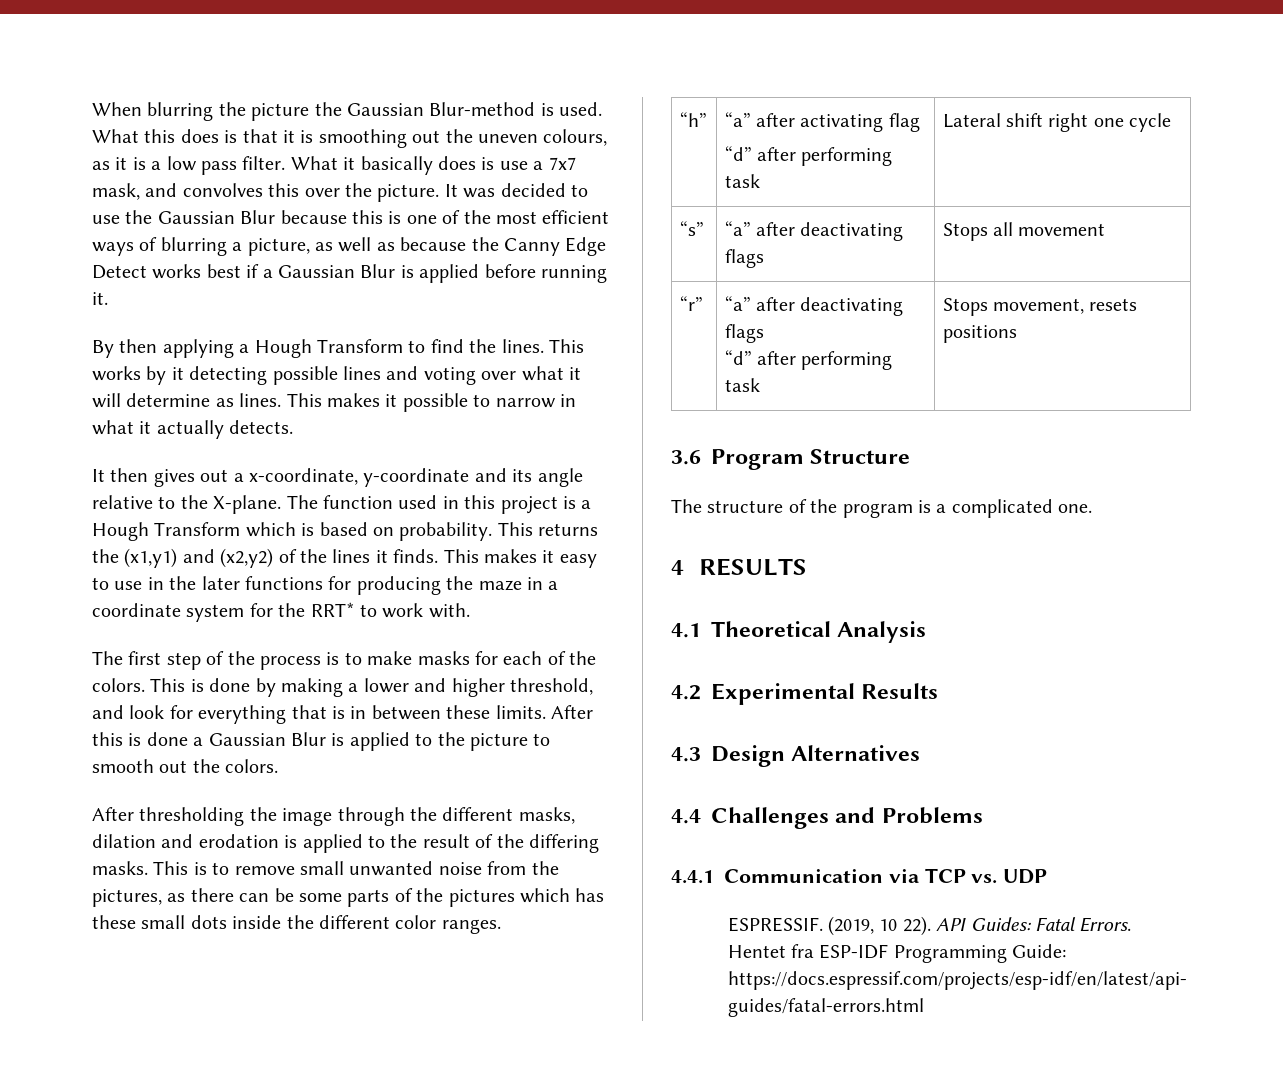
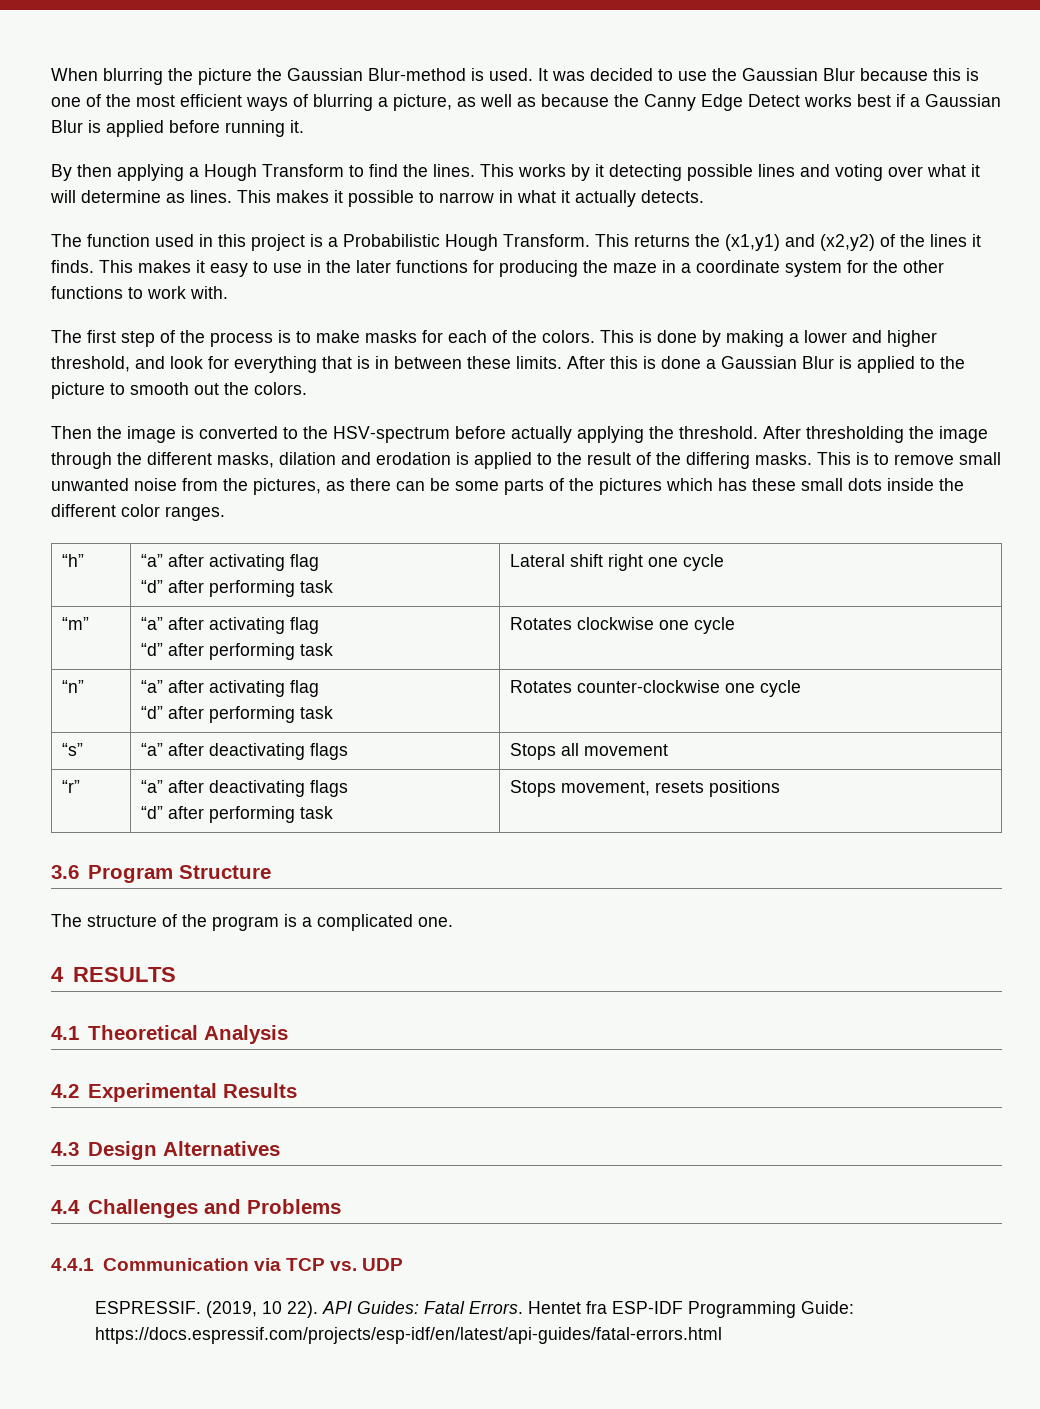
- What this does is that it is smoothing out the uneven colours, as it is a low pass filter. What it basically does is use a 7x7 mask, and convolves this over the picture.
- It then gives out a x-coordinate, y-coordinate and its angle relative to the X-plane. The function used in this project is a Hough Transform which is based on probability.
+ The function used in this project is a Probabilistic Hough Transform.
- This makes it easy to use in the later functions for producing the maze in a coordinate system for the RRT* to work with.
+ This makes it easy to use in the later functions for producing the maze in a coordinate system for the other functions to work with.
+ Then the image is converted to the HSV-spectrum before actually applying the threshold.
+ “m” | “a” after activating flag
+ “d” after performing task | Rotates clockwise one cycle
+ “n” | “a” after activating flag
+ “d” after performing task | Rotates counter-clockwise one cycle

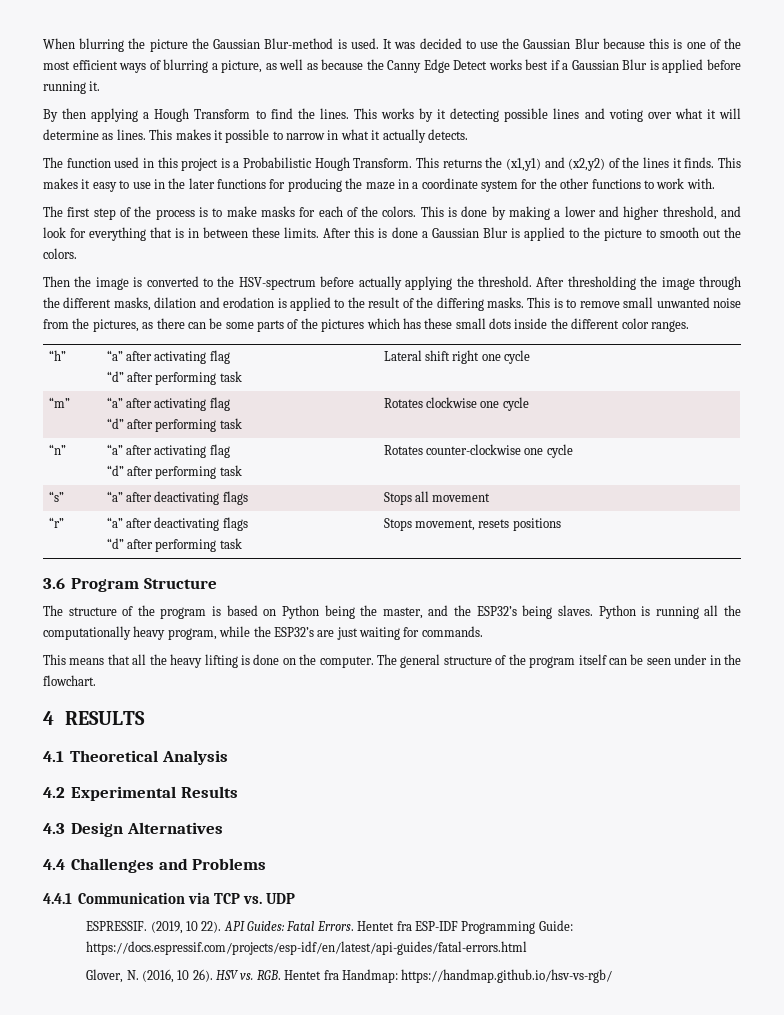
- The structure of the program is a complicated one.
+ The structure of the program is based on Python being the master, and the ESP32’s being slaves. Python is running all the computationally heavy program, while the ESP32’s are just waiting for commands.
+ This means that all the heavy lifting is done on the computer. The general structure of the program itself can be seen under in the flowchart.
+ Glover, N. (2016, 10 26). HSV vs. RGB. Hentet fra Handmap: https://handmap.github.io/hsv-vs-rgb/

